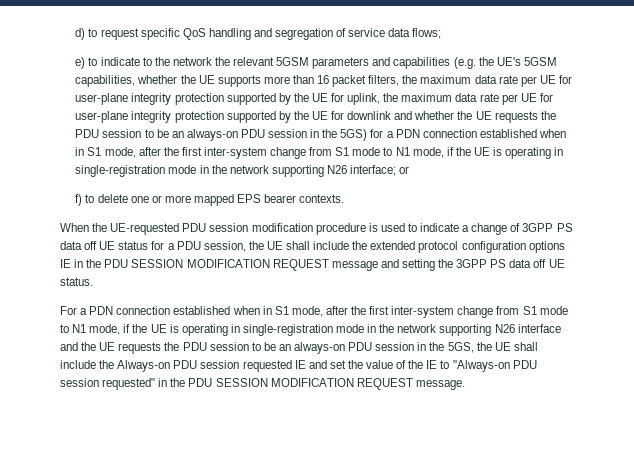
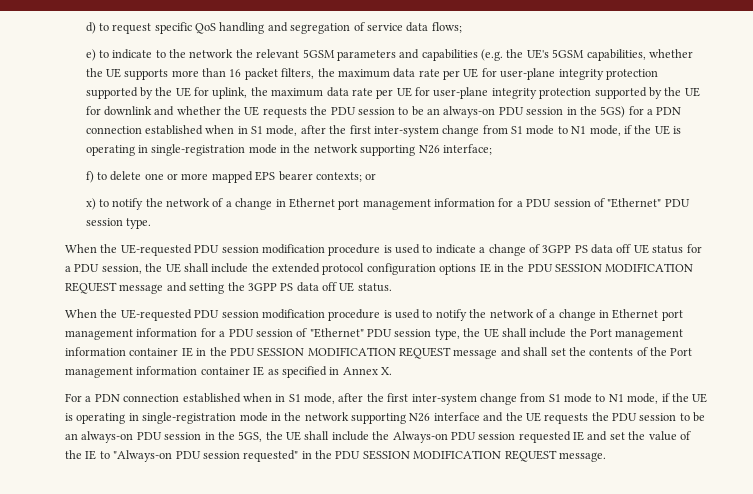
- e) to indicate to the network the relevant 5GSM parameters and capabilities (e.g. the UE's 5GSM capabilities, whether the UE supports more than 16 packet filters, the maximum data rate per UE for user-plane integrity protection supported by the UE for uplink, the maximum data rate per UE for user-plane integrity protection supported by the UE for downlink and whether the UE requests the PDU session to be an always-on PDU session in the 5GS) for a PDN connection established when in S1 mode, after the first inter-system change from S1 mode to N1 mode, if the UE is operating in single-registration mode in the network supporting N26 interface; or
+ e) to indicate to the network the relevant 5GSM parameters and capabilities (e.g. the UE's 5GSM capabilities, whether the UE supports more than 16 packet filters, the maximum data rate per UE for user-plane integrity protection supported by the UE for uplink, the maximum data rate per UE for user-plane integrity protection supported by the UE for downlink and whether the UE requests the PDU session to be an always-on PDU session in the 5GS) for a PDN connection established when in S1 mode, after the first inter-system change from S1 mode to N1 mode, if the UE is operating in single-registration mode in the network supporting N26 interface;
- f) to delete one or more mapped EPS bearer contexts.
+ f) to delete one or more mapped EPS bearer contexts; or
+ x) to notify the network of a change in Ethernet port management information for a PDU session of "Ethernet" PDU session type.
+ When the UE-requested PDU session modification procedure is used to notify the network of a change in Ethernet port management information for a PDU session of "Ethernet" PDU session type, the UE shall include the Port management information container IE in the PDU SESSION MODIFICATION REQUEST message and shall set the contents of the Port management information container IE as specified in Annex X.

